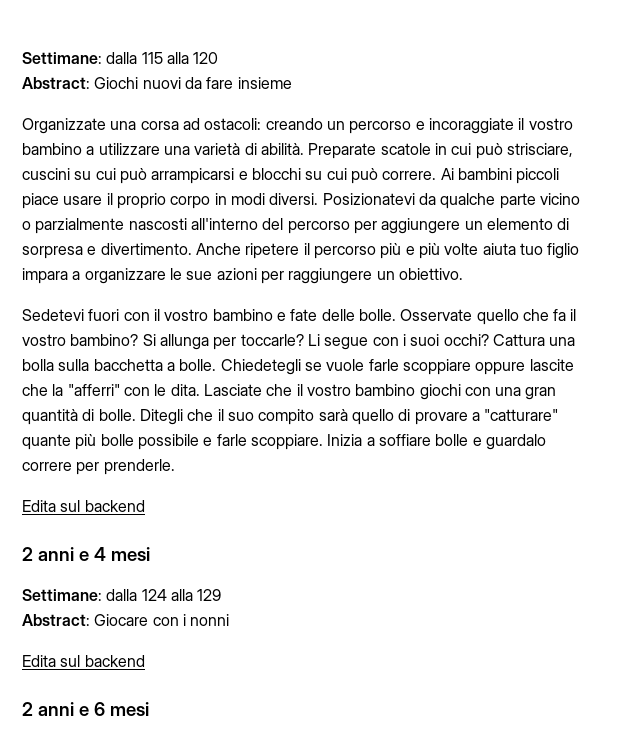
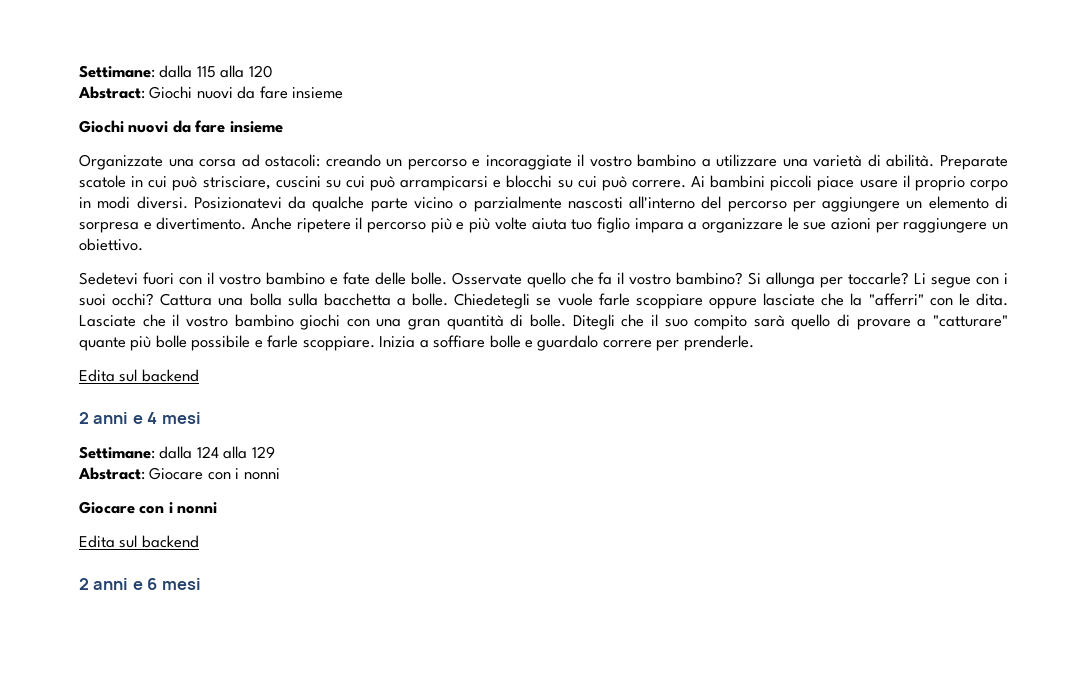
  Abstract: Giochi nuovi da fare insieme
+ Giochi nuovi da fare insieme
- Chiedetegli se vuole farle scoppiare oppure lascite che la "afferri" con le dita.
+ Chiedetegli se vuole farle scoppiare oppure lasciate che la "afferri" con le dita.
  Abstract: Giocare con i nonni
+ Giocare con i nonni

